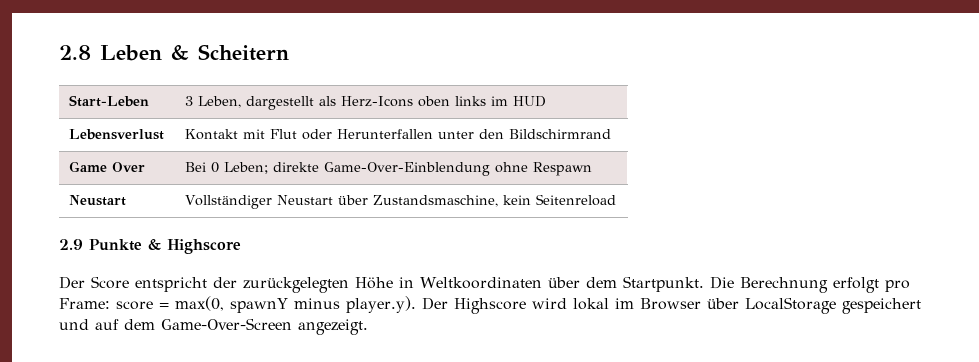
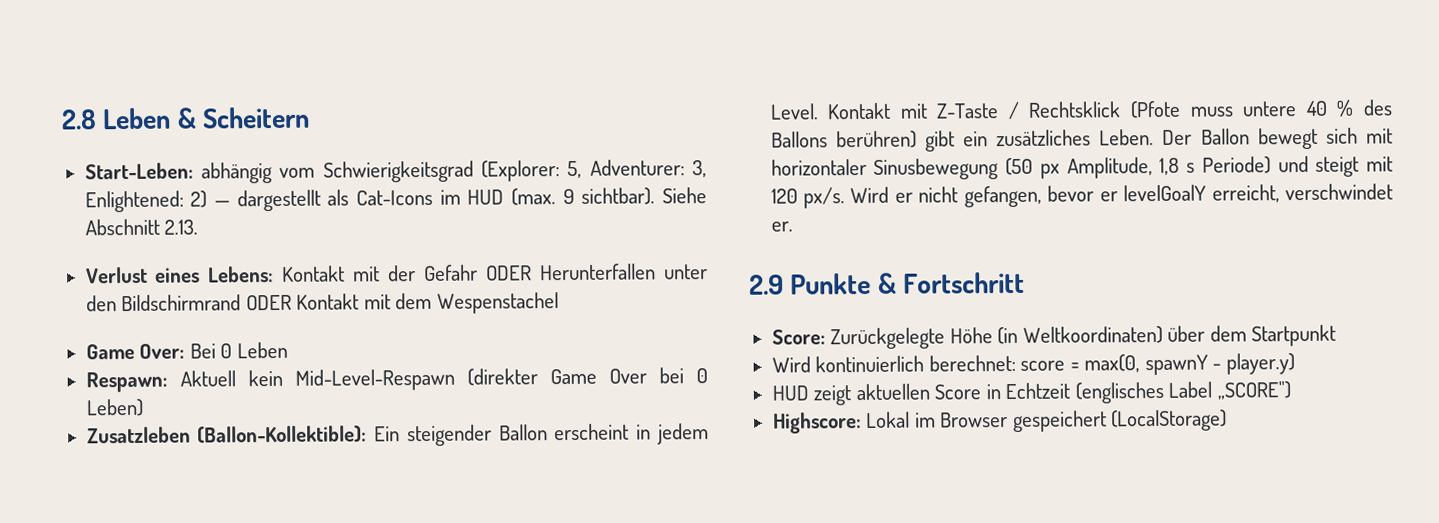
- Start-Leben | 3 Leben, dargestellt als Herz-Icons oben links im HUD
- Lebensverlust | Kontakt mit Flut oder Herunterfallen unter den Bildschirmrand
- Game Over | Bei 0 Leben; direkte Game-Over-Einblendung ohne Respawn
- Neustart | Vollständiger Neustart über Zustandsmaschine, kein Seitenreload
- 2.9 Punkte & Highscore
- Der Score entspricht der zurückgelegten Höhe in Weltkoordinaten über dem Startpunkt. Die Berechnung erfolgt pro Frame: score = max(0, spawnY minus player.y). Der Highscore wird lokal im Browser über LocalStorage gespeichert und auf dem Game-Over-Screen angezeigt.
+ Start-Leben: abhängig vom Schwierigkeitsgrad (Explorer: 5, Adventurer: 3, Enlightened: 2) — dargestellt als Cat-Icons im HUD (max. 9 sichtbar). Siehe Abschnitt 2.13.
+ Verlust eines Lebens: Kontakt mit der Gefahr ODER Herunterfallen unter den Bildschirmrand ODER Kontakt mit dem Wespenstachel
+ Game Over: Bei 0 Leben
+ Respawn: Aktuell kein Mid-Level-Respawn (direkter Game Over bei 0 Leben)
+ Zusatzleben (Ballon-Kollektible): Ein steigender Ballon erscheint in jedem Level. Kontakt mit Z-Taste / Rechtsklick (Pfote muss untere 40 % des Ballons berühren) gibt ein zusätzliches Leben. Der Ballon bewegt sich mit horizontaler Sinusbewegung (50 px Amplitude, 1,8 s Periode) und steigt mit 120 px/s. Wird er nicht gefangen, bevor er levelGoalY erreicht, verschwindet er.
+ 2.9 Punkte & Fortschritt
+ Score: Zurückgelegte Höhe (in Weltkoordinaten) über dem Startpunkt
+ Wird kontinuierlich berechnet: score = max(0, spawnY - player.y)
+ HUD zeigt aktuellen Score in Echtzeit (englisches Label „SCORE")
+ Highscore: Lokal im Browser gespeichert (LocalStorage)

